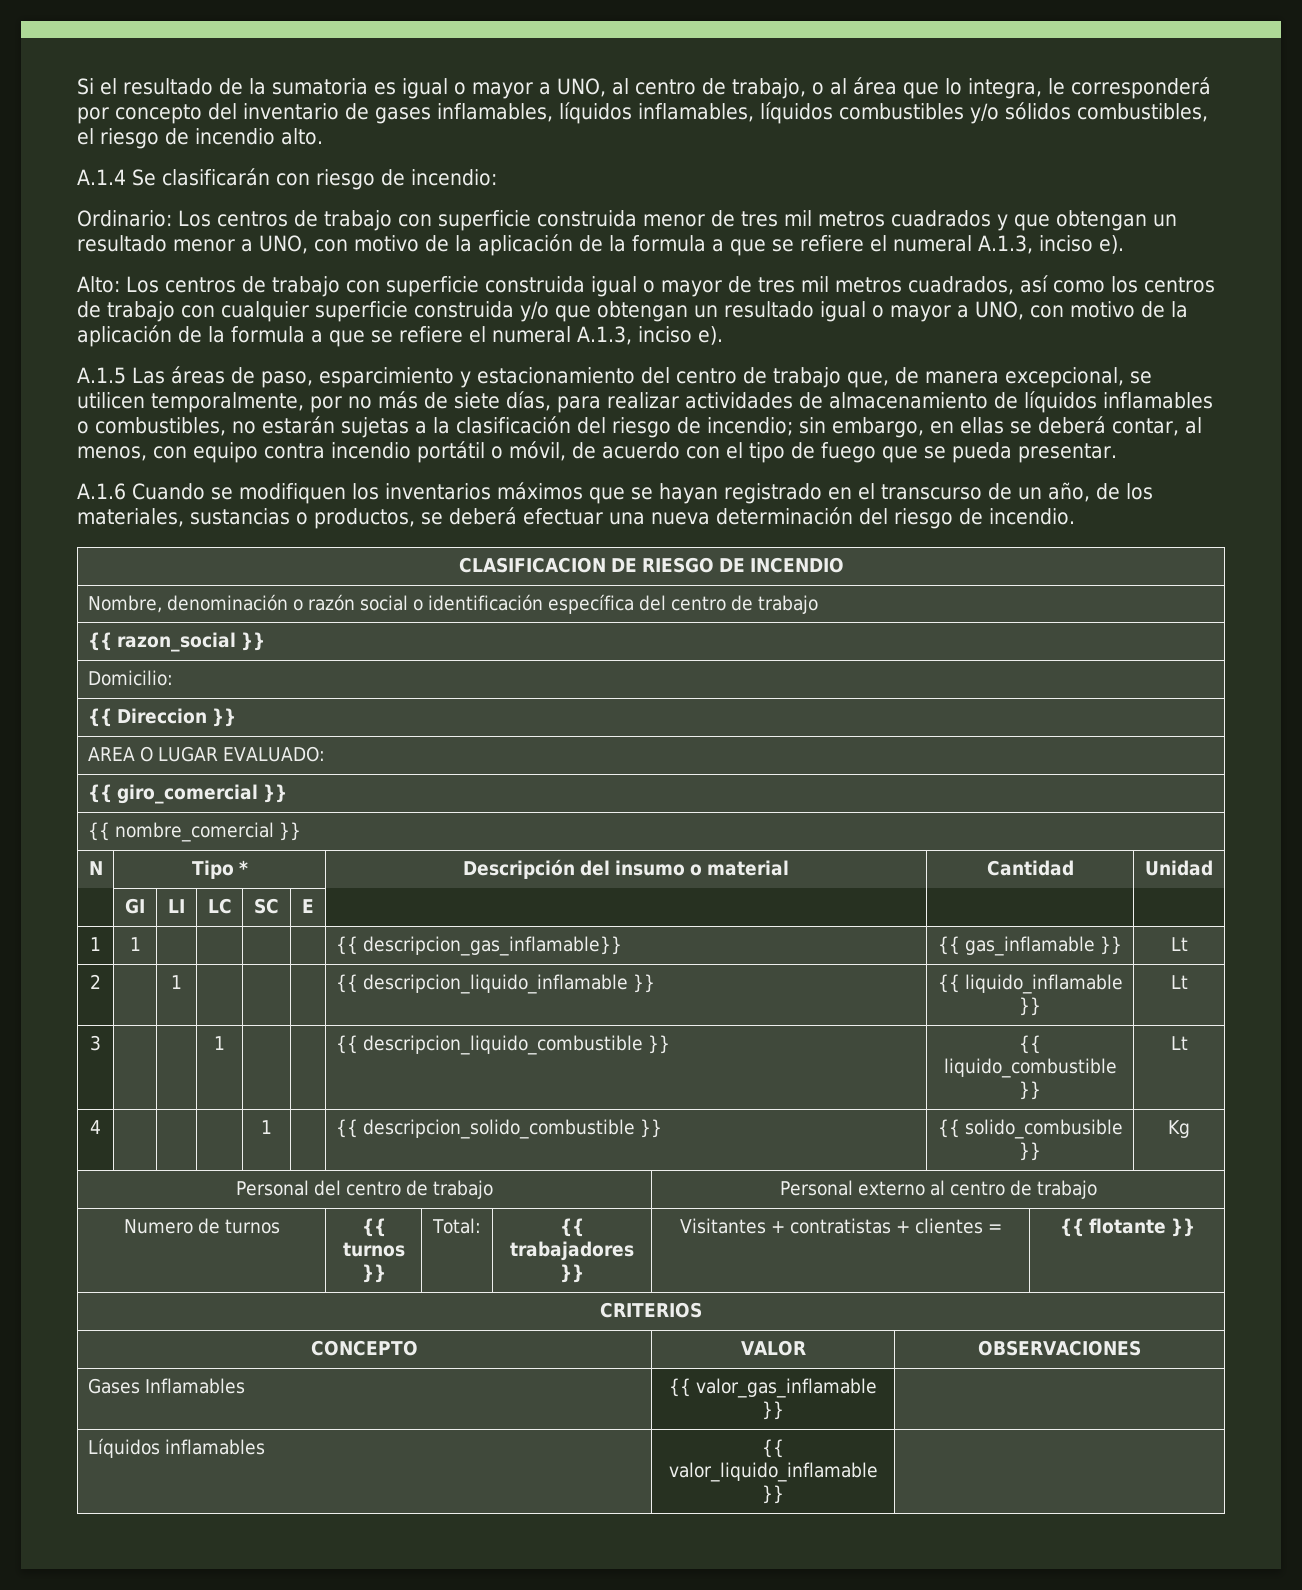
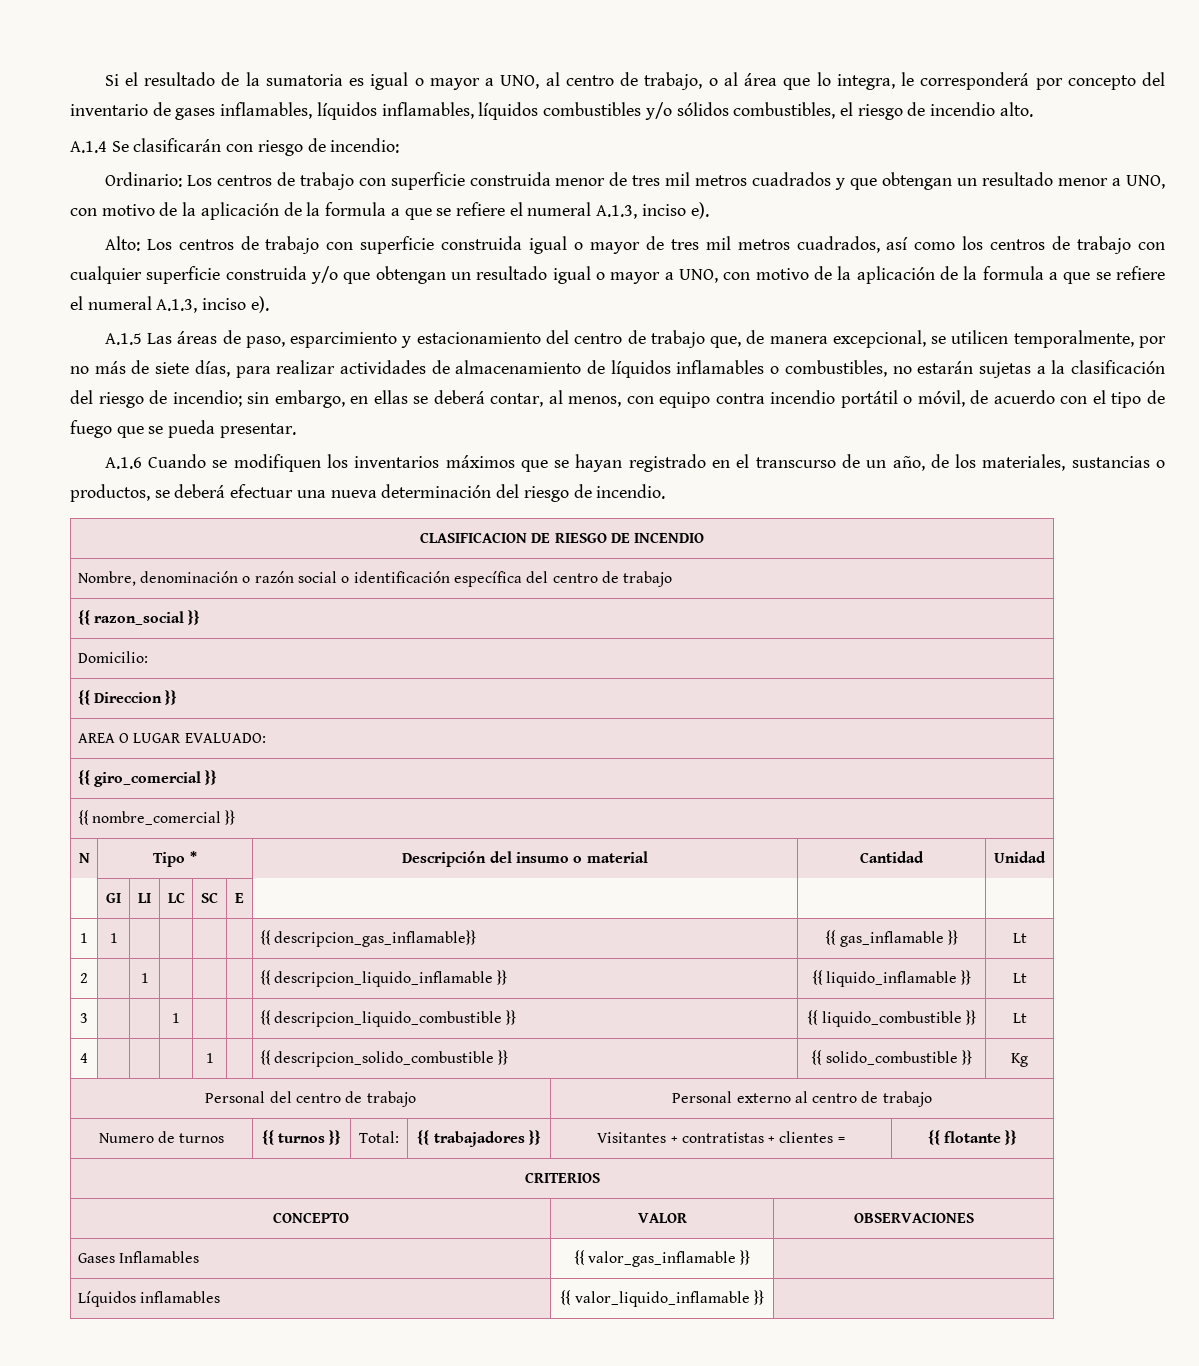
- 4 | | | | 1 | | {{ descripcion_solido_combustible }} | {{ solido_combusible }} | Kg
+ 4 | | | | 1 | | {{ descripcion_solido_combustible }} | {{ solido_combustible }} | Kg

